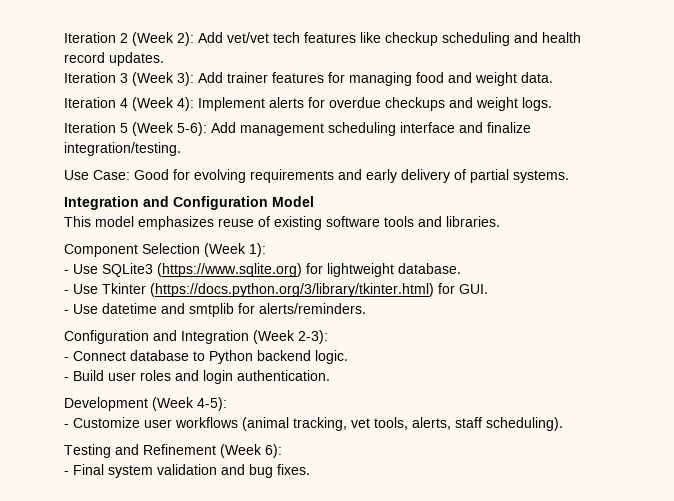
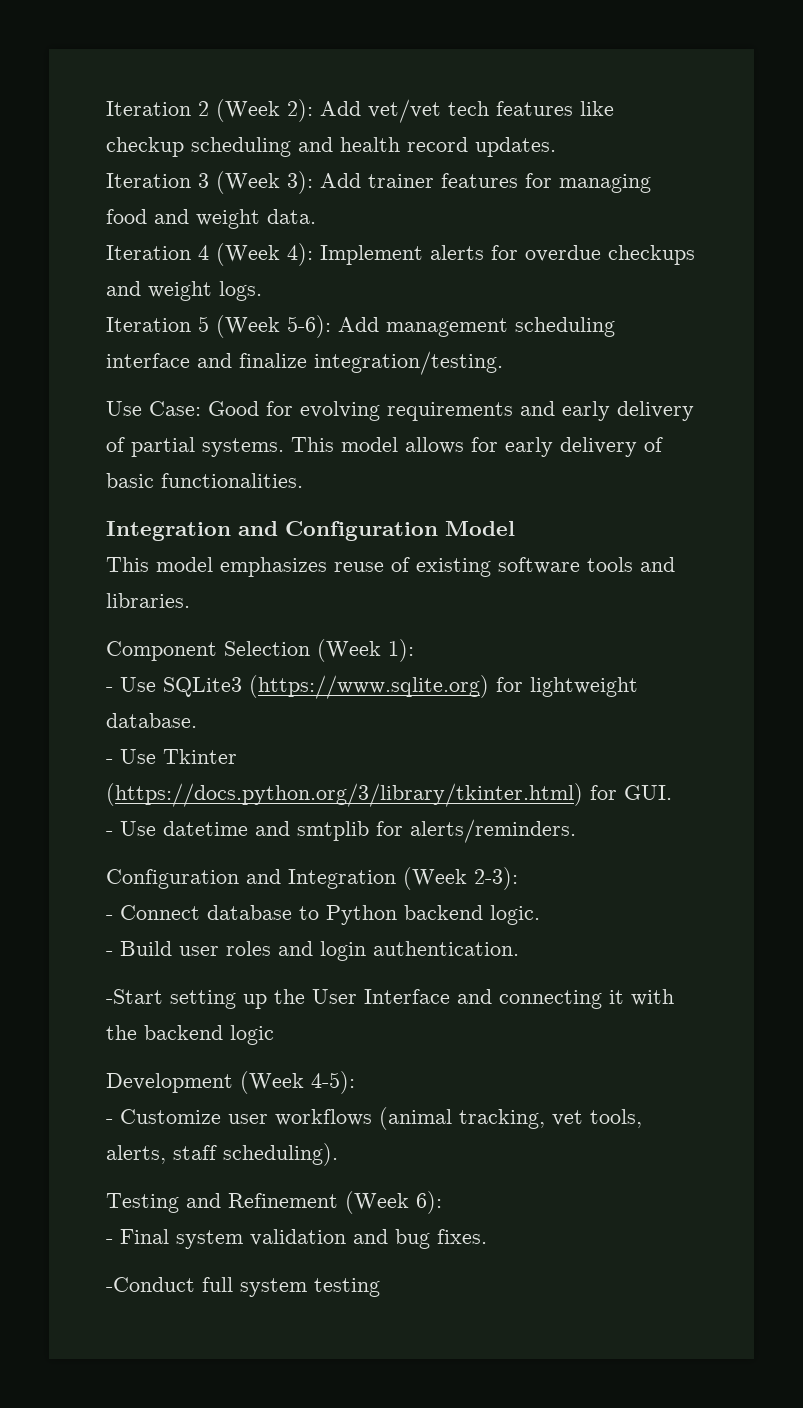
+ This model allows for early delivery of basic functionalities.
+ -Start setting up the User Interface and connecting it with the backend logic
+ -Conduct full system testing

